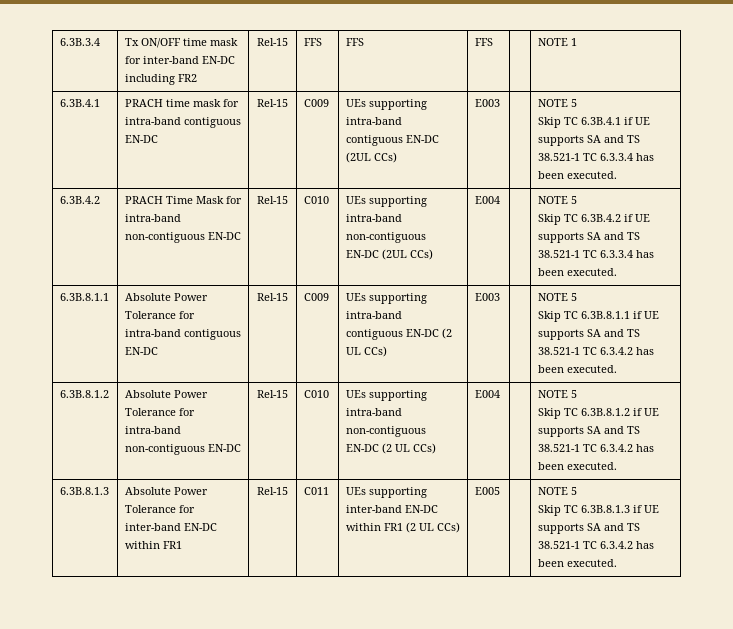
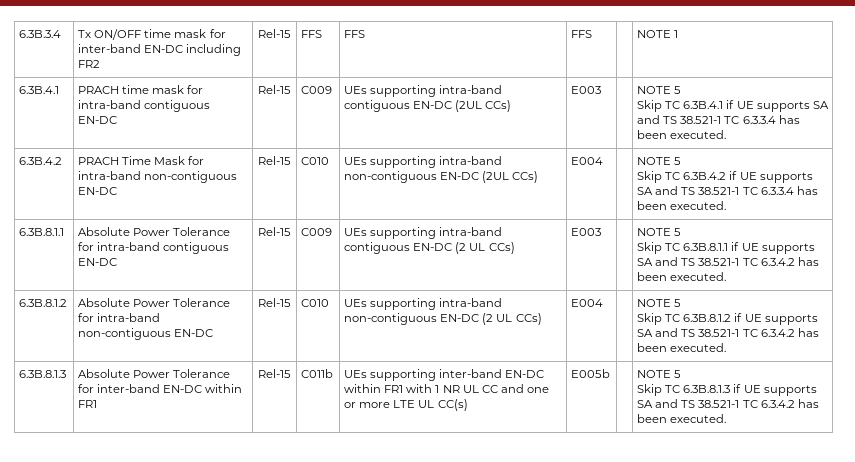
- C011
+ C011b
- UEs supporting inter-band EN-DC within FR1 (2 UL CCs) | E005
+ UEs supporting inter-band EN-DC within FR1 with 1 NR UL CC and one or more LTE UL CC(s) | E005b

